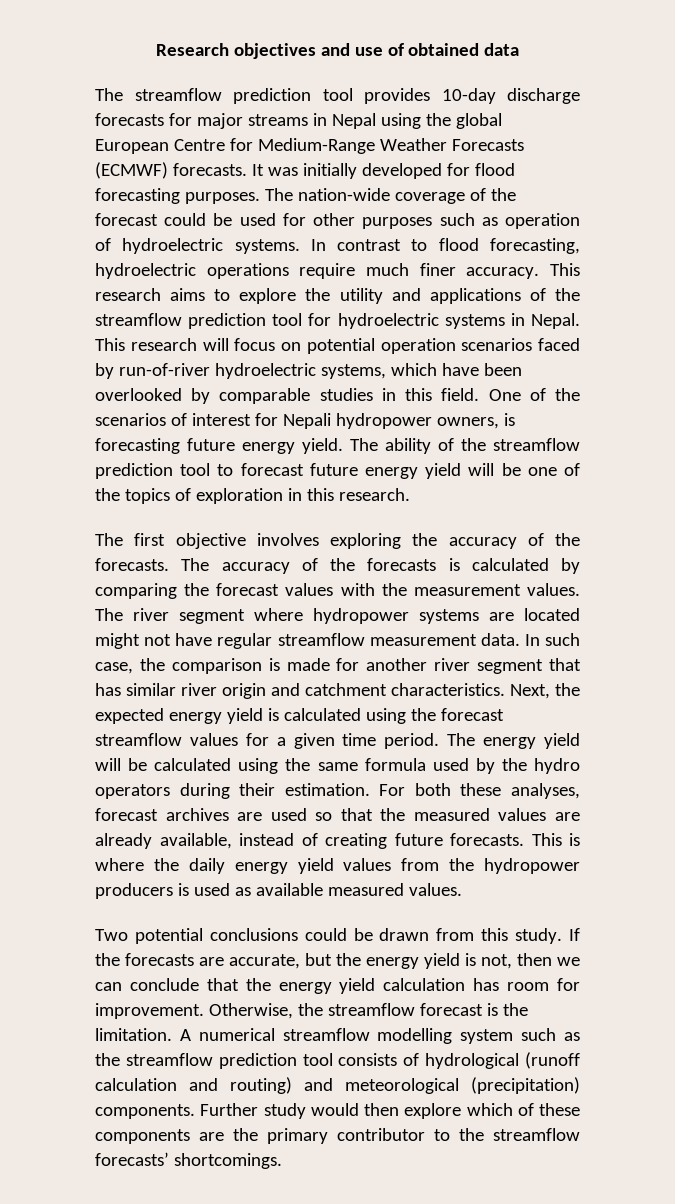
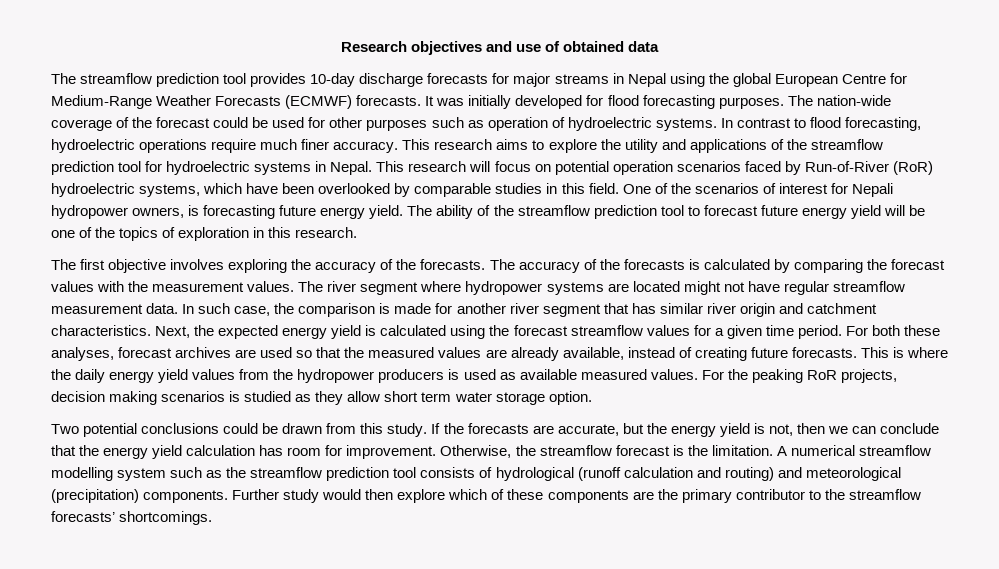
- This research will focus on potential operation scenarios faced by run-of-river hydroelectric systems, which have been overlooked by comparable studies in this field.
+ This research will focus on potential operation scenarios faced by Run-of-River (RoR) hydroelectric systems, which have been overlooked by comparable studies in this field.
- The energy yield will be calculated using the same formula used by the hydro operators during their estimation.
+ For the peaking RoR projects, decision making scenarios is studied as they allow short term water storage option.

